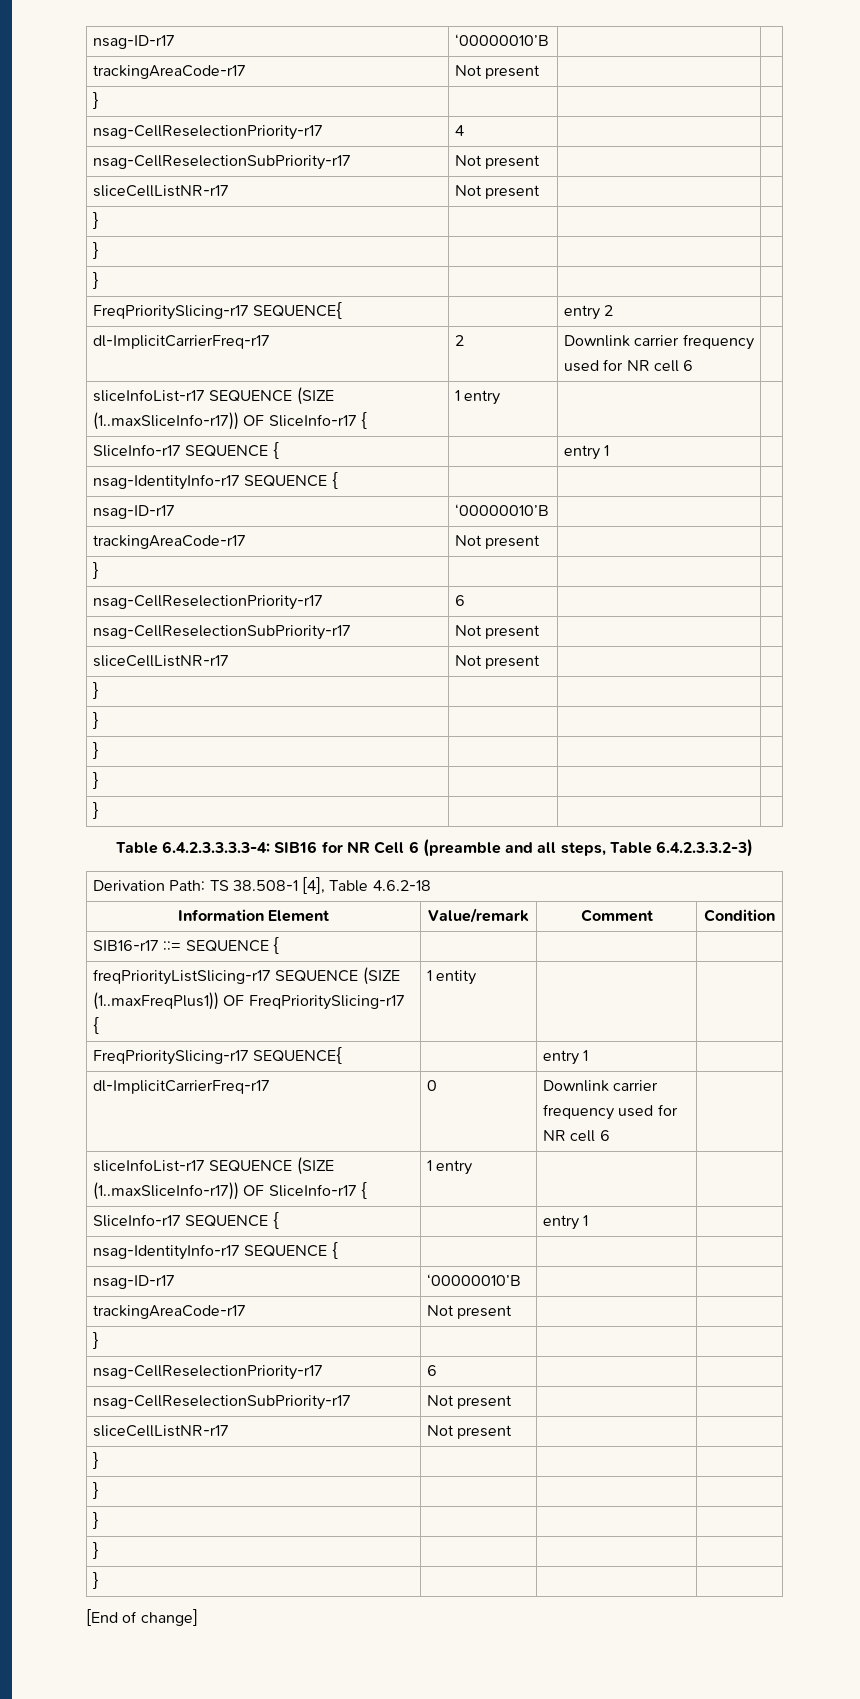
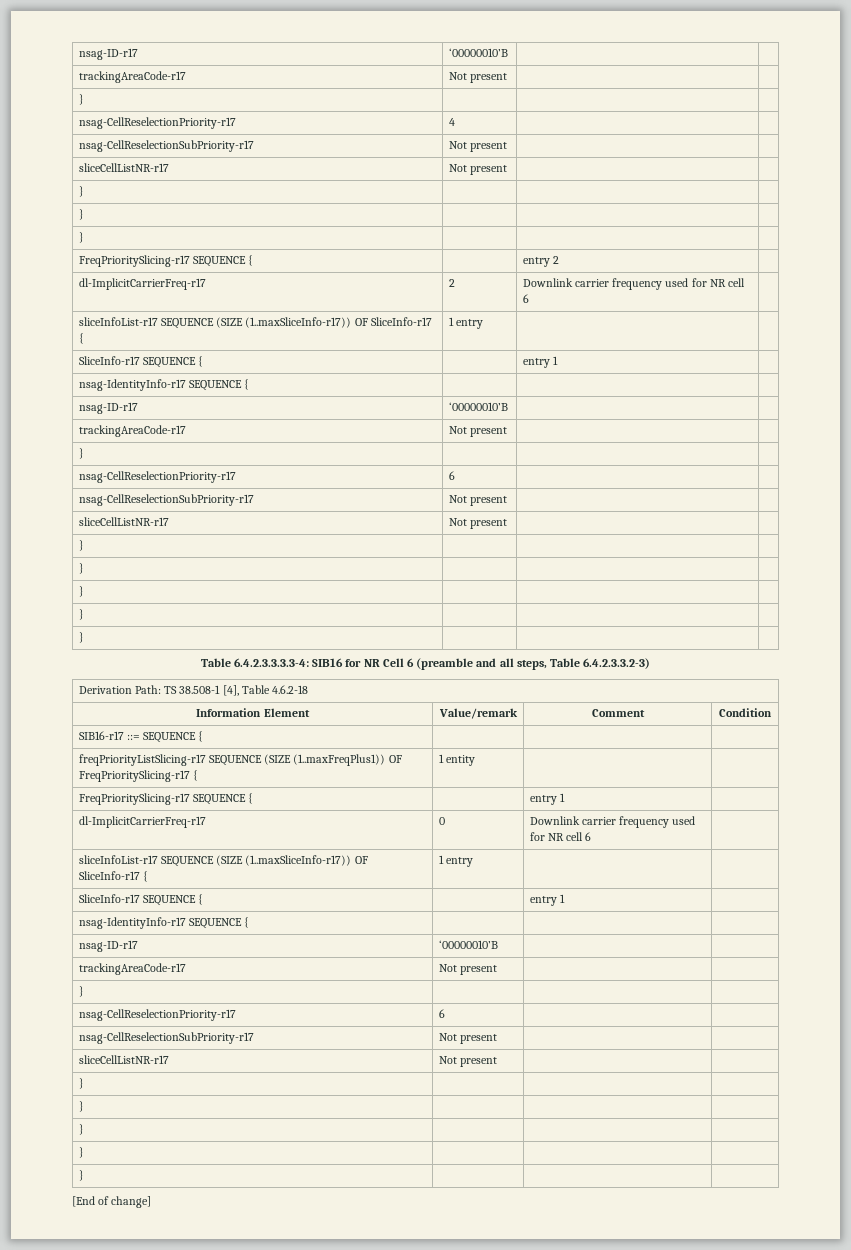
- FreqPrioritySlicing-r17 SEQUENCE{ | | entry 2 |
+ FreqPrioritySlicing-r17 SEQUENCE { | | entry 2 |
- FreqPrioritySlicing-r17 SEQUENCE{ | | entry 1 |
+ FreqPrioritySlicing-r17 SEQUENCE { | | entry 1 |

